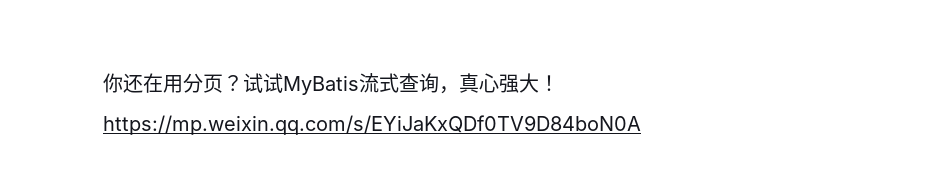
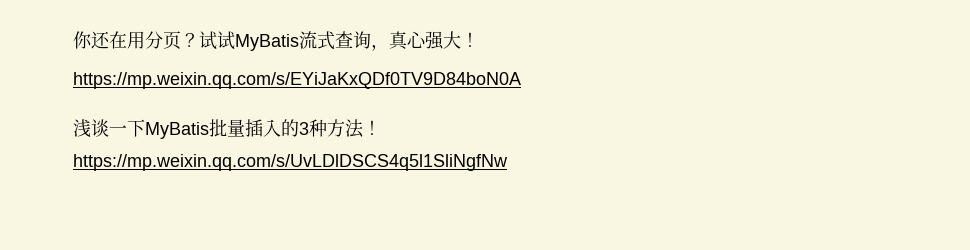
+ 浅谈一下MyBatis批量插入的3种方法！
+ https://mp.weixin.qq.com/s/UvLDlDSCS4q5l1SliNgfNw

